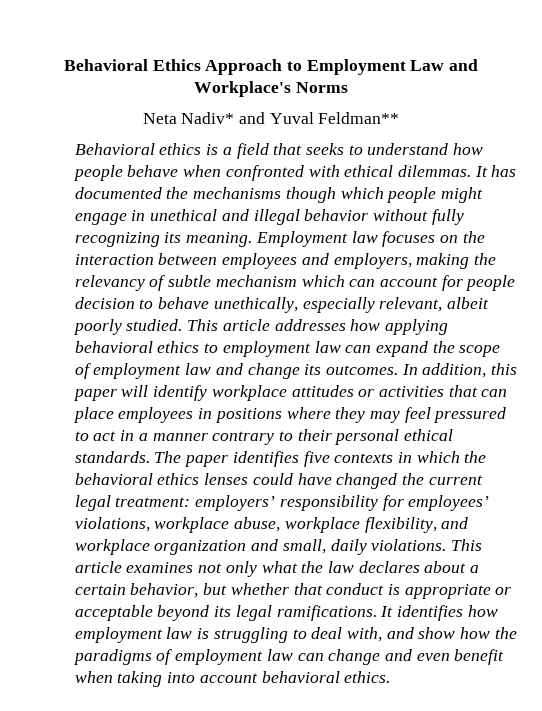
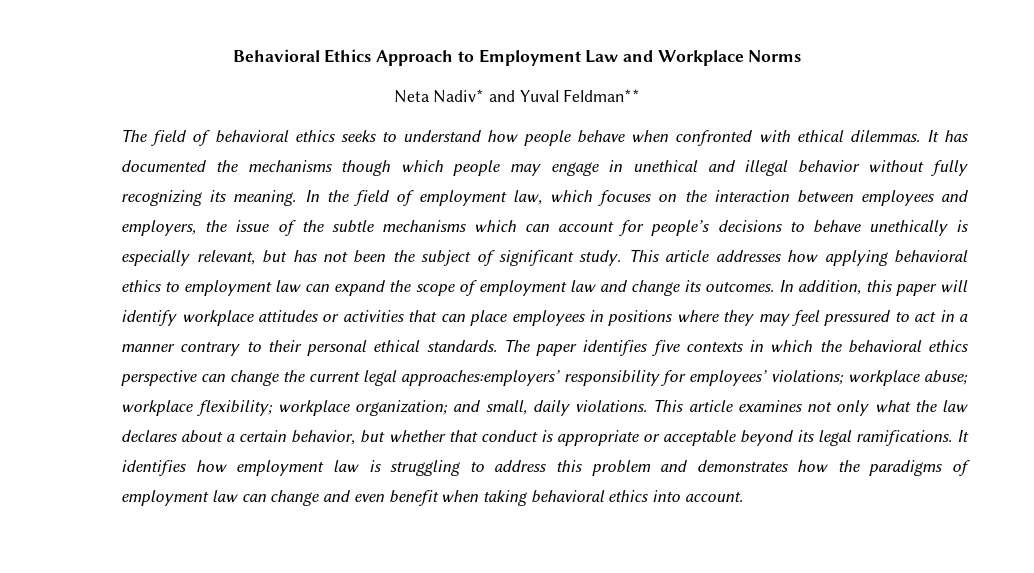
- Behavioral Ethics Approach to Employment Law and Workplace's Norms
+ Behavioral Ethics Approach to Employment Law and Workplace Norms
- Behavioral ethics is a field that seeks to understand how people behave when confronted with ethical dilemmas.
+ The field of behavioral ethics seeks to understand how people behave when confronted with ethical dilemmas.
- It has documented the mechanisms though which people might engage in unethical and illegal behavior without fully recognizing its meaning.
+ It has documented the mechanisms though which people may engage in unethical and illegal behavior without fully recognizing its meaning.
- Employment law focuses on the interaction between employees and employers, making the relevancy of subtle mechanism which can account for people decision to behave unethically, especially relevant, albeit poorly studied.
+ In the field of employment law, which focuses on the interaction between employees and employers, the issue of the subtle mechanisms which can account for people’s decisions to behave unethically is especially relevant, but has not been the subject of significant study.
- The paper identifies five contexts in which the behavioral ethics lenses could have changed the current legal treatment: employers’ responsibility for employees’ violations, workplace abuse, workplace flexibility, and workplace organization and small, daily violations.
+ The paper identifies five contexts in which the behavioral ethics perspective can change the current legal approaches:employers’ responsibility for employees’ violations; workplace abuse; workplace flexibility; workplace organization; and small, daily violations.
- It identifies how employment law is struggling to deal with, and show how the paradigms of employment law can change and even benefit when taking into account behavioral ethics.
+ It identifies how employment law is struggling to address this problem and demonstrates how the paradigms of employment law can change and even benefit when taking behavioral ethics into account.

